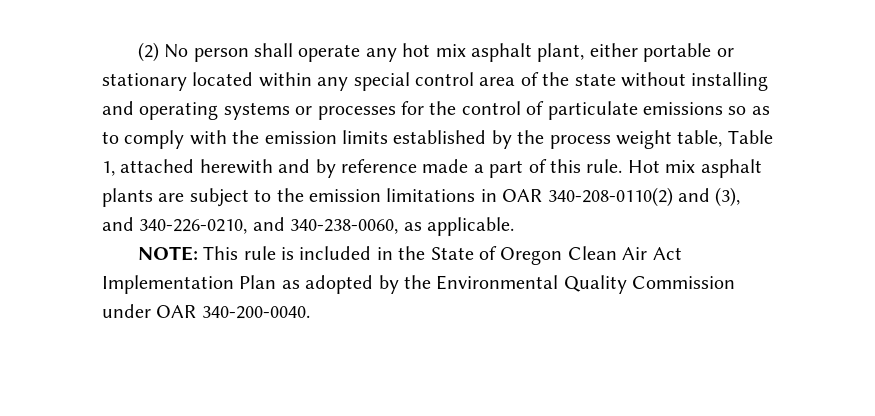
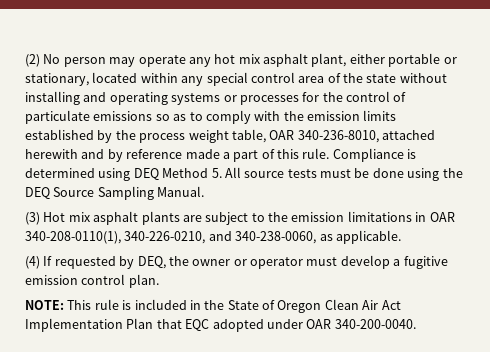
- (2) No person shall operate any hot mix asphalt plant, either portable or stationary located within any special control area of the state without installing and operating systems or processes for the control of particulate emissions so as to comply with the emission limits established by the process weight table, Table 1, attached herewith and by reference made a part of this rule.
+ (2) No person may operate any hot mix asphalt plant, either portable or stationary, located within any special control area of the state without installing and operating systems or processes for the control of particulate emissions so as to comply with the emission limits established by the process weight table, OAR 340-236-8010, attached herewith and by reference made a part of this rule.
- Hot mix asphalt plants are subject to the emission limitations in OAR 340-208-0110(2) and (3), and 340-226-0210, and 340-238-0060, as applicable.
+ Compliance is determined using DEQ Method 5. All source tests must be done using the DEQ Source Sampling Manual.
+ (3) Hot mix asphalt plants are subject to the emission limitations in OAR 340-208-0110(1), 340-226-0210, and 340-238-0060, as applicable.
+ (4) If requested by DEQ, the owner or operator must develop a fugitive emission control plan.
- NOTE: This rule is included in the State of Oregon Clean Air Act Implementation Plan as adopted by the Environmental Quality Commission under OAR 340-200-0040.
+ NOTE: This rule is included in the State of Oregon Clean Air Act Implementation Plan that EQC adopted under OAR 340-200-0040.

